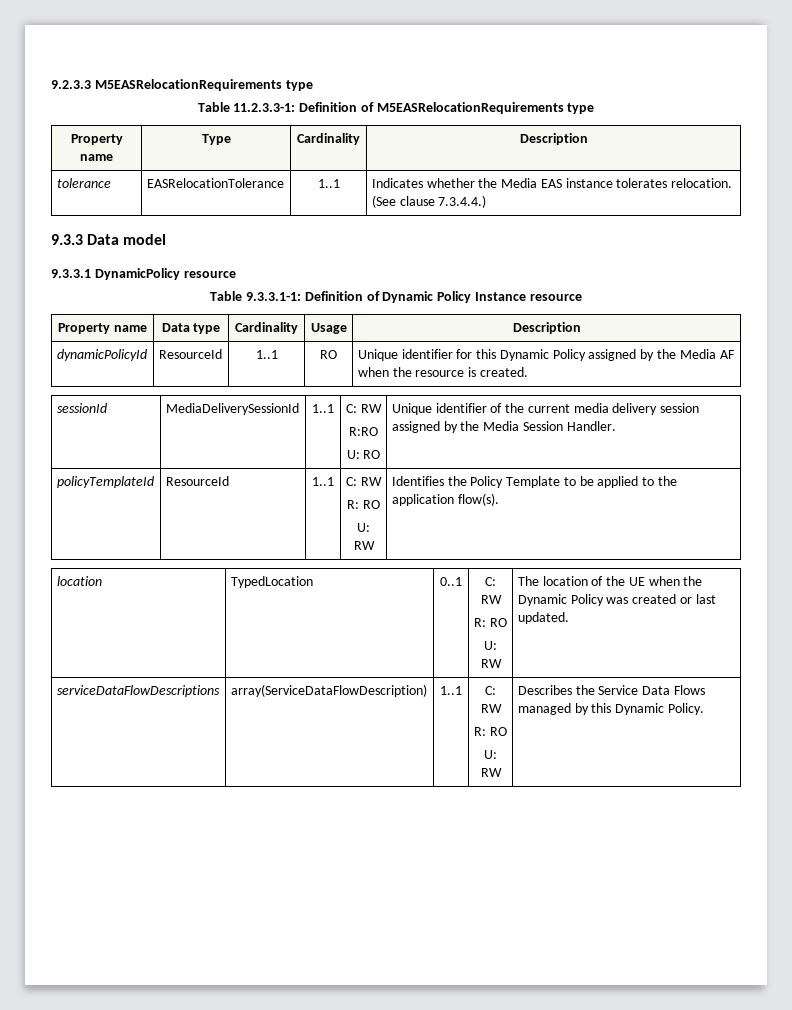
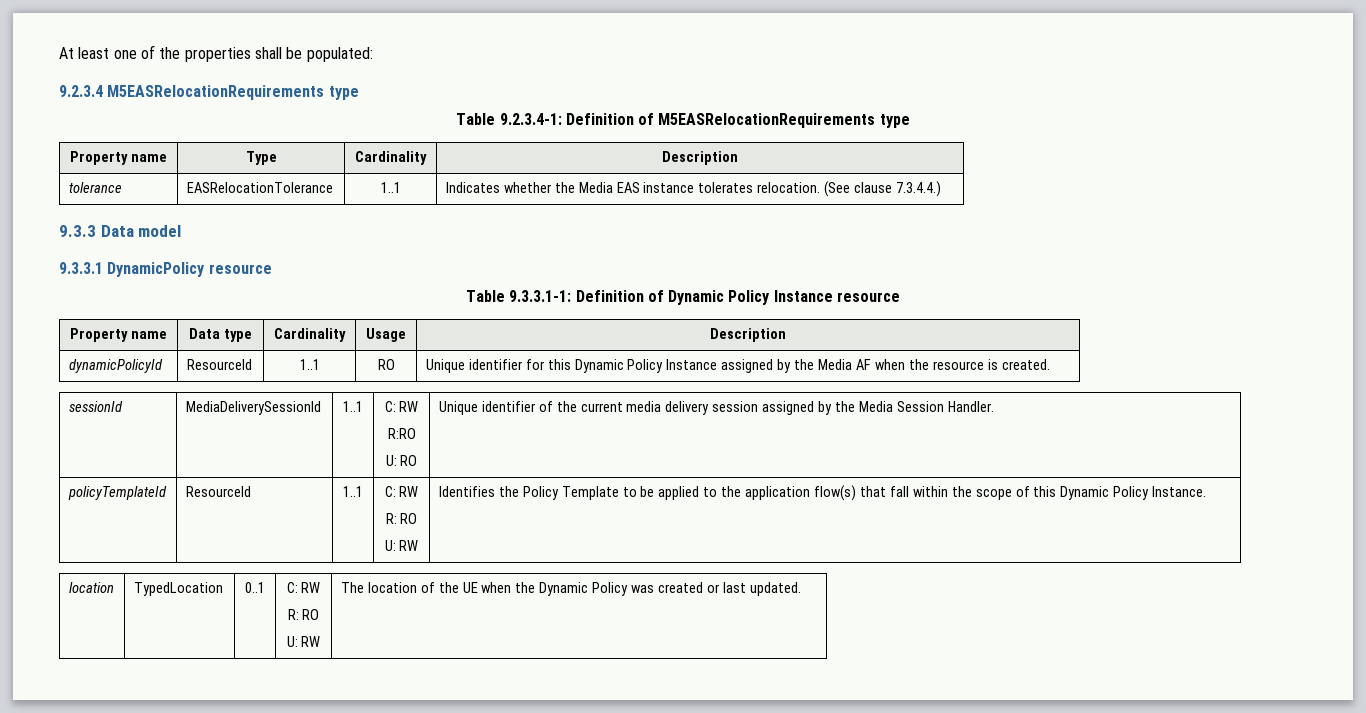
- 9.2.3.3 M5EASRelocationRequirements type
+ At least one of the properties shall be populated:
+ 9.2.3.4 M5EASRelocationRequirements type
- Table 11.2.3.3-1: Definition of M5EASRelocationRequirements type
+ Table 9.2.3.4-1: Definition of M5EASRelocationRequirements type
- dynamicPolicyId | ResourceId | 1..1 | RO | Unique identifier for this Dynamic Policy assigned by the Media AF when the resource is created.
+ dynamicPolicyId | ResourceId | 1..1 | RO | Unique identifier for this Dynamic Policy Instance assigned by the Media AF when the resource is created.
  policyTemplateId | ResourceId | 1..1 | C: RW
  R: RO
- U: RW | Identifies the Policy Template to be applied to the application flow(s).
+ U: RW | Identifies the Policy Template to be applied to the application flow(s) that fall within the scope of this Dynamic Policy Instance.
- serviceDataFlowDescriptions | array(ServiceDataFlowDescription) | 1..1 | C: RW
- R: RO
- U: RW | Describes the Service Data Flows managed by this Dynamic Policy.

